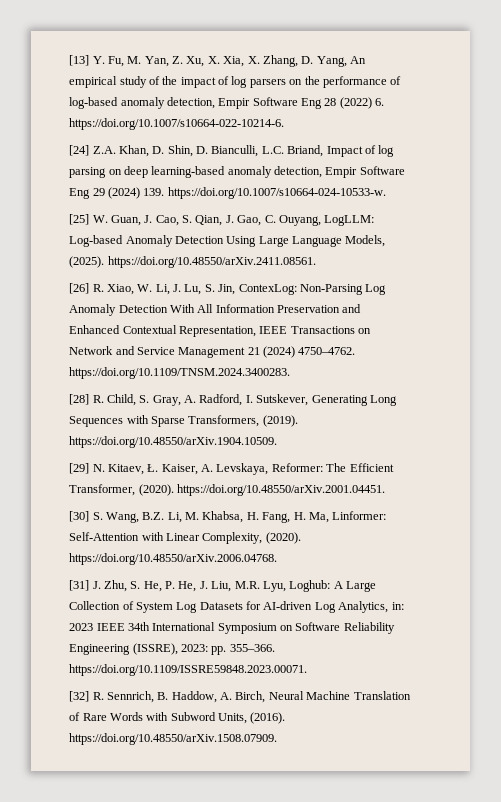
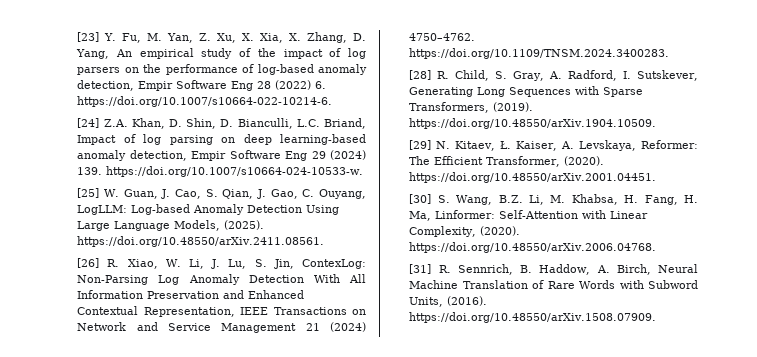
- [13] Y. Fu, M. Yan, Z. Xu, X. Xia, X. Zhang, D. Yang, An empirical study of the impact of log parsers on the performance of log-based anomaly detection, Empir Software Eng 28 (2022) 6. https://doi.org/10.1007/s10664-022-10214-6.
+ [23] Y. Fu, M. Yan, Z. Xu, X. Xia, X. Zhang, D. Yang, An empirical study of the impact of log parsers on the performance of log-based anomaly detection, Empir Software Eng 28 (2022) 6. https://doi.org/10.1007/s10664-022-10214-6.
- [31] J. Zhu, S. He, P. He, J. Liu, M.R. Lyu, Loghub: A Large Collection of System Log Datasets for AI-driven Log Analytics, in: 2023 IEEE 34th International Symposium on Software Reliability Engineering (ISSRE), 2023: pp. 355–366. https://doi.org/10.1109/ISSRE59848.2023.00071.
- [32] R. Sennrich, B. Haddow, A. Birch, Neural Machine Translation of Rare Words with Subword Units, (2016). https://doi.org/10.48550/arXiv.1508.07909.
+ [31] R. Sennrich, B. Haddow, A. Birch, Neural Machine Translation of Rare Words with Subword Units, (2016). https://doi.org/10.48550/arXiv.1508.07909.

